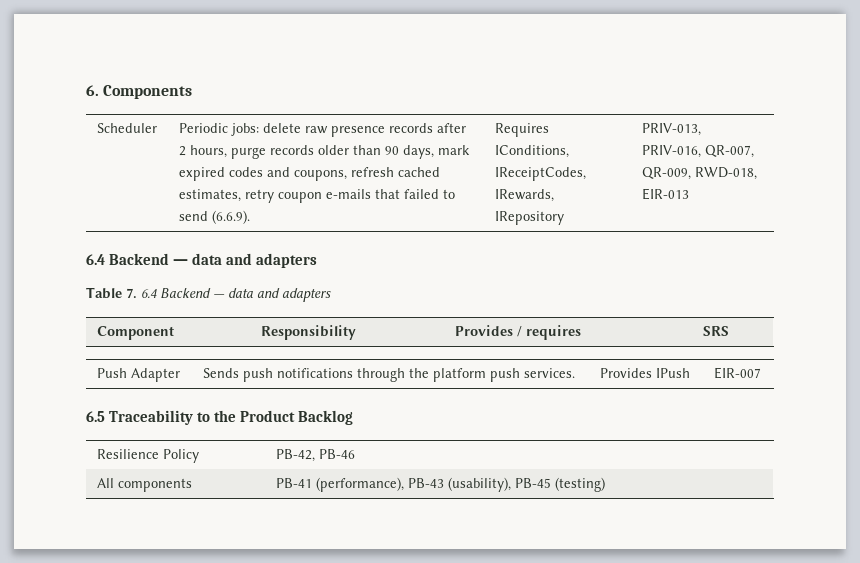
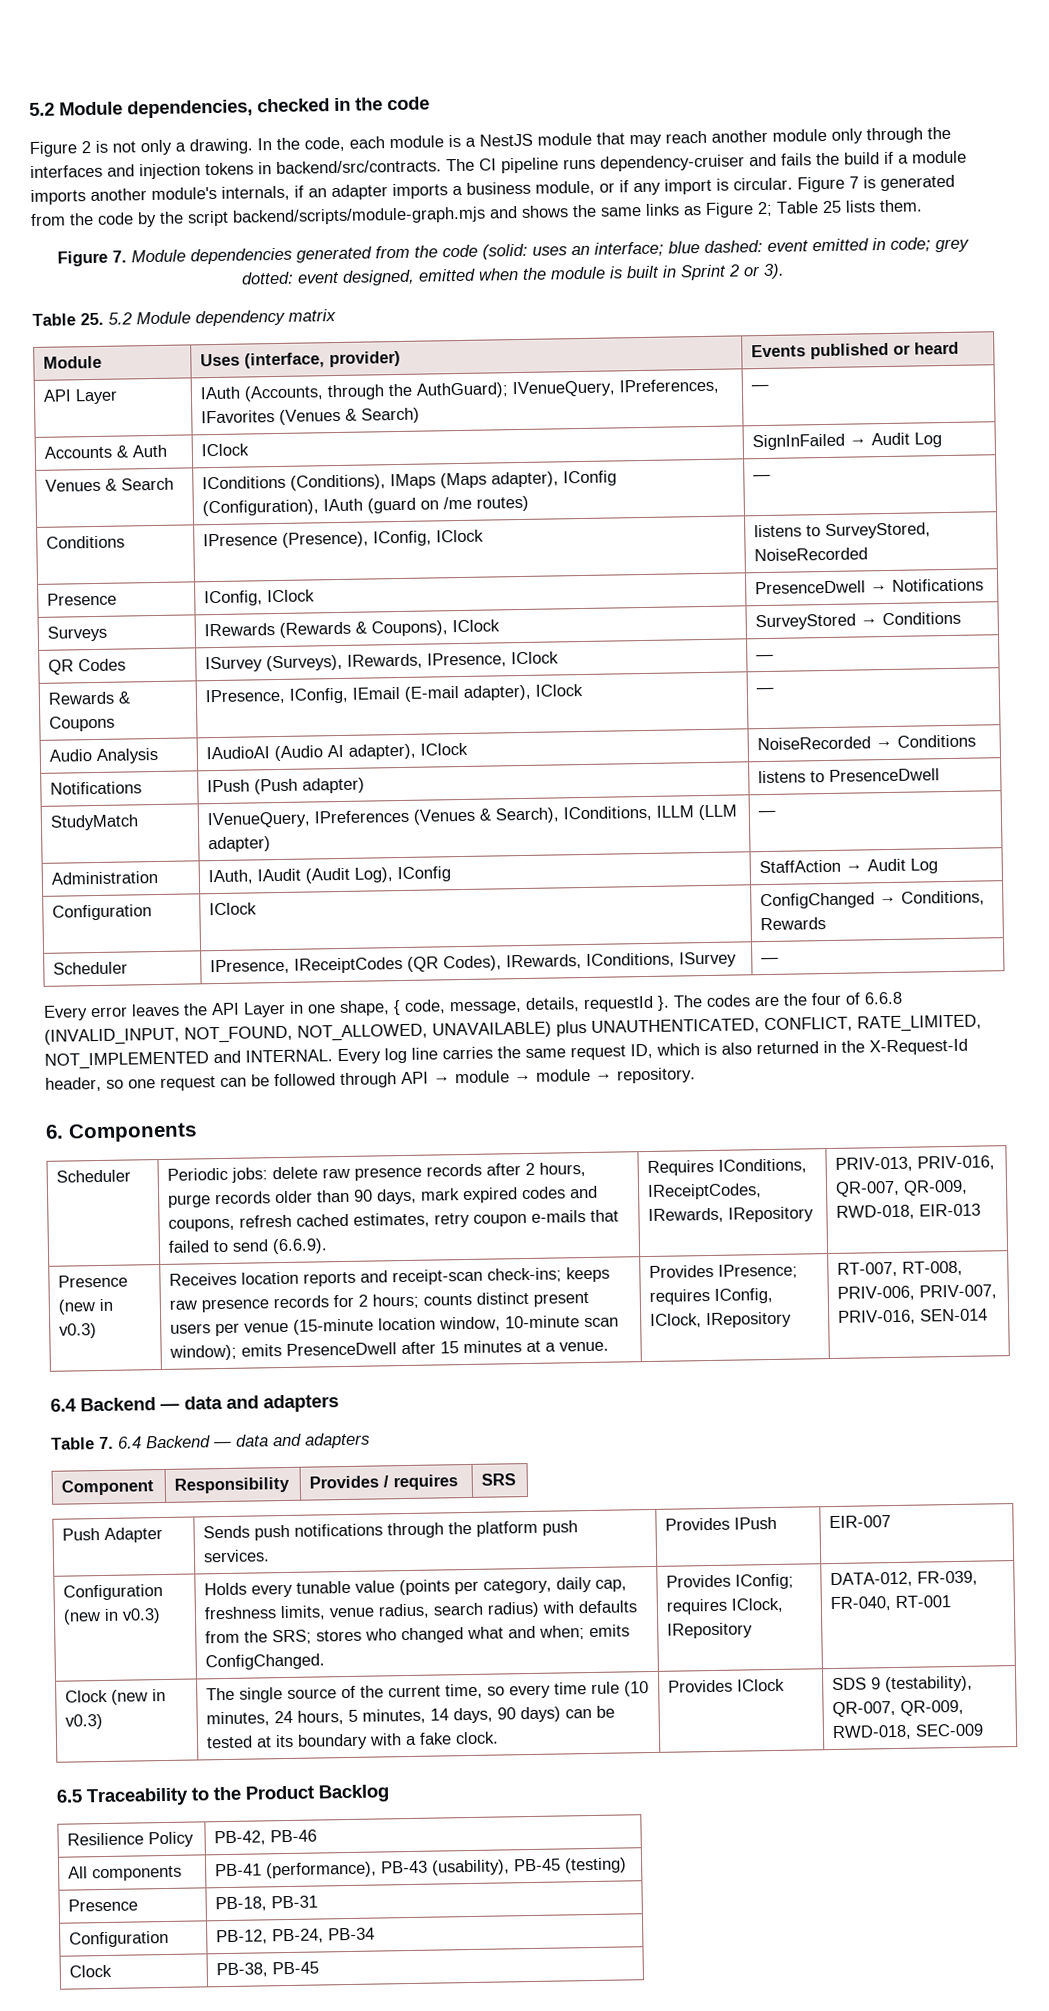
+ 5.2 Module dependencies, checked in the code
+ Figure 2 is not only a drawing. In the code, each module is a NestJS module that may reach another module only through the interfaces and injection tokens in backend/src/contracts. The CI pipeline runs dependency-cruiser and fails the build if a module imports another module's internals, if an adapter imports a business module, or if any import is circular. Figure 7 is generated from the code by the script backend/scripts/module-graph.mjs and shows the same links as Figure 2; Table 25 lists them.
+ Figure 7. Module dependencies generated from the code (solid: uses an interface; blue dashed: event emitted in code; grey dotted: event designed, emitted when the module is built in Sprint 2 or 3).
+ Table 25. 5.2 Module dependency matrix
+ Module | Uses (interface, provider) | Events published or heard
+ API Layer | IAuth (Accounts, through the AuthGuard); IVenueQuery, IPreferences, IFavorites (Venues & Search) | —
+ Accounts & Auth | IClock | SignInFailed → Audit Log
+ Venues & Search | IConditions (Conditions), IMaps (Maps adapter), IConfig (Configuration), IAuth (guard on /me routes) | —
+ Conditions | IPresence (Presence), IConfig, IClock | listens to SurveyStored, NoiseRecorded
+ Presence | IConfig, IClock | PresenceDwell → Notifications
+ Surveys | IRewards (Rewards & Coupons), IClock | SurveyStored → Conditions
+ QR Codes | ISurvey (Surveys), IRewards, IPresence, IClock | —
+ Rewards & Coupons | IPresence, IConfig, IEmail (E-mail adapter), IClock | —
+ Audio Analysis | IAudioAI (Audio AI adapter), IClock | NoiseRecorded → Conditions
+ Notifications | IPush (Push adapter) | listens to PresenceDwell
+ StudyMatch | IVenueQuery, IPreferences (Venues & Search), IConditions, ILLM (LLM adapter) | —
+ Administration | IAuth, IAudit (Audit Log), IConfig | StaffAction → Audit Log
+ Configuration | IClock | ConfigChanged → Conditions, Rewards
+ Scheduler | IPresence, IReceiptCodes (QR Codes), IRewards, IConditions, ISurvey | —
+ Every error leaves the API Layer in one shape, { code, message, details, requestId }. The codes are the four of 6.6.8 (INVALID_INPUT, NOT_FOUND, NOT_ALLOWED, UNAVAILABLE) plus UNAUTHENTICATED, CONFLICT, RATE_LIMITED, NOT_IMPLEMENTED and INTERNAL. Every log line carries the same request ID, which is also returned in the X-Request-Id header, so one request can be followed through API → module → module → repository.
+ Presence (new in v0.3) | Receives location reports and receipt-scan check-ins; keeps raw presence records for 2 hours; counts distinct present users per venue (15-minute location window, 10-minute scan window); emits PresenceDwell after 15 minutes at a venue. | Provides IPresence; requires IConfig, IClock, IRepository | RT-007, RT-008, PRIV-006, PRIV-007, PRIV-016, SEN-014
+ Configuration (new in v0.3) | Holds every tunable value (points per category, daily cap, freshness limits, venue radius, search radius) with defaults from the SRS; stores who changed what and when; emits ConfigChanged. | Provides IConfig; requires IClock, IRepository | DATA-012, FR-039, FR-040, RT-001
+ Clock (new in v0.3) | The single source of the current time, so every time rule (10 minutes, 24 hours, 5 minutes, 14 days, 90 days) can be tested at its boundary with a fake clock. | Provides IClock | SDS 9 (testability), QR-007, QR-009, RWD-018, SEC-009
+ Presence | PB-18, PB-31
+ Configuration | PB-12, PB-24, PB-34
+ Clock | PB-38, PB-45

